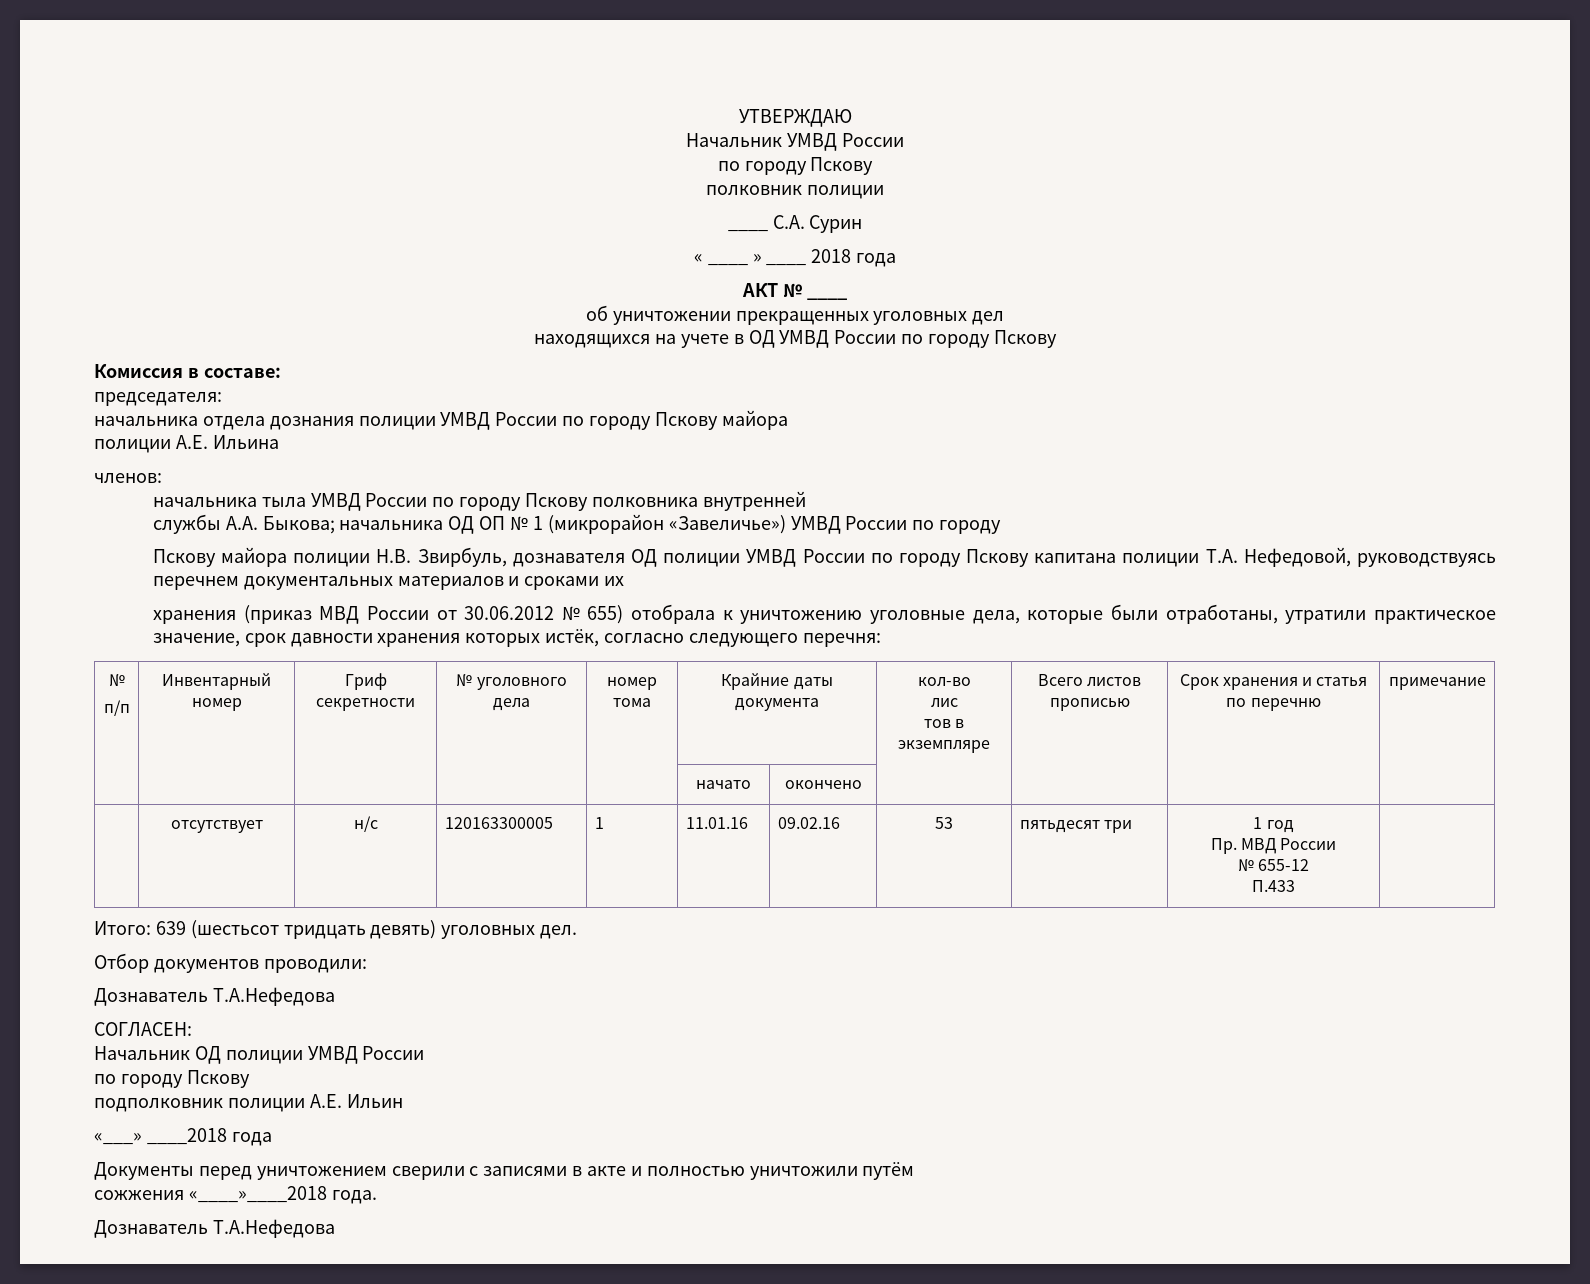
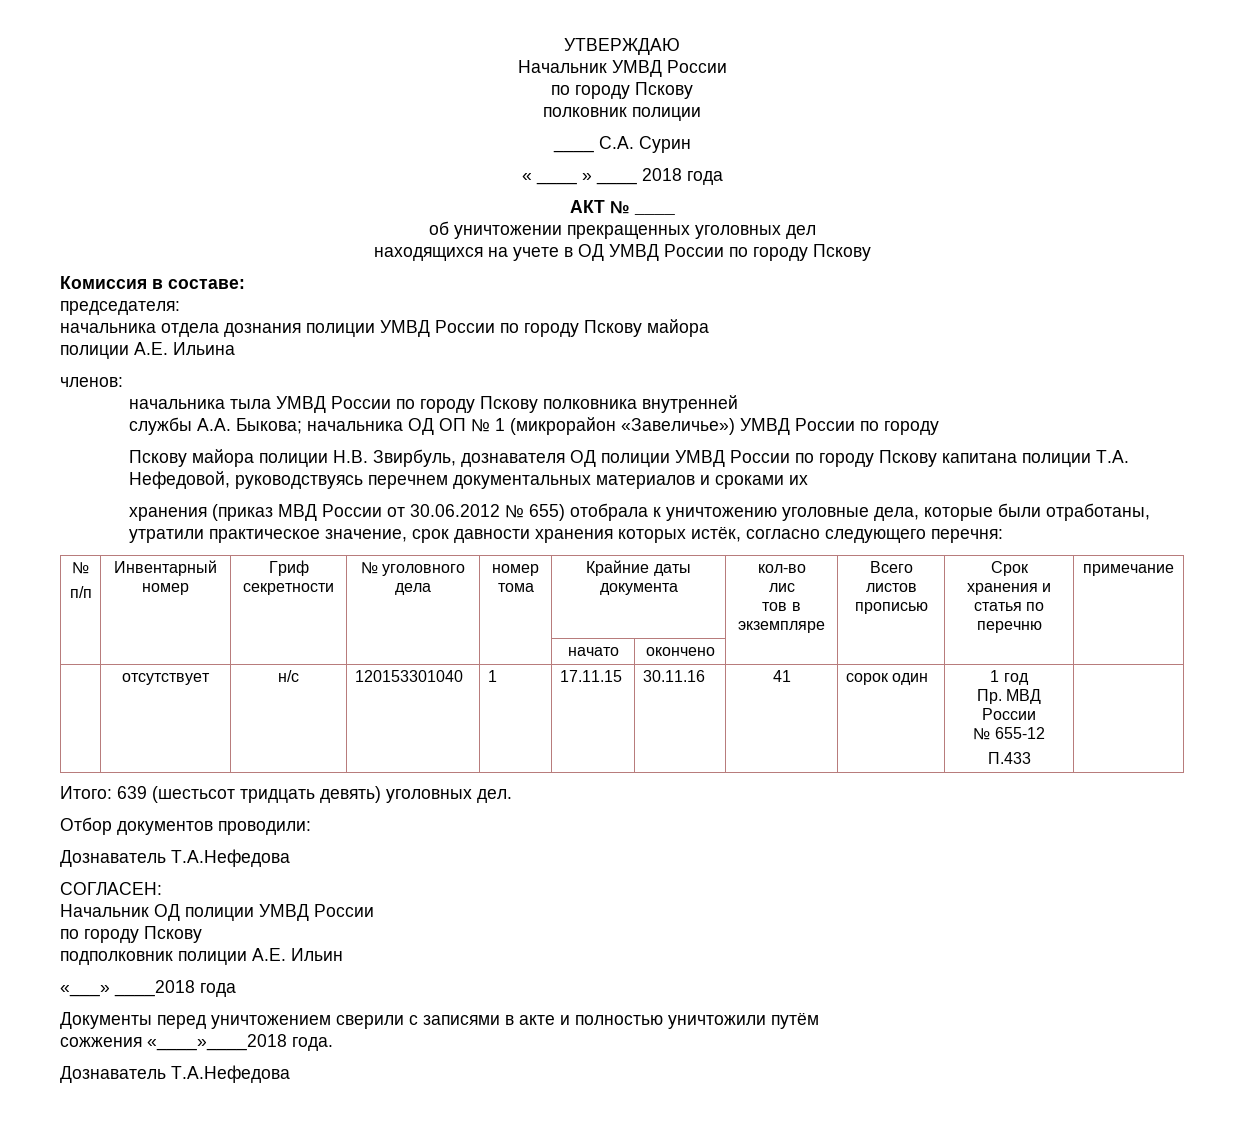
- | отсутствует | н/с | 120163300005 | 1 | 11.01.16 | 09.02.16 | 53 | пятьдесят три | 1 год
+ | отсутствует | н/с | 120153301040 | 1 | 17.11.15 | 30.11.16 | 41 | сорок один | 1 год

